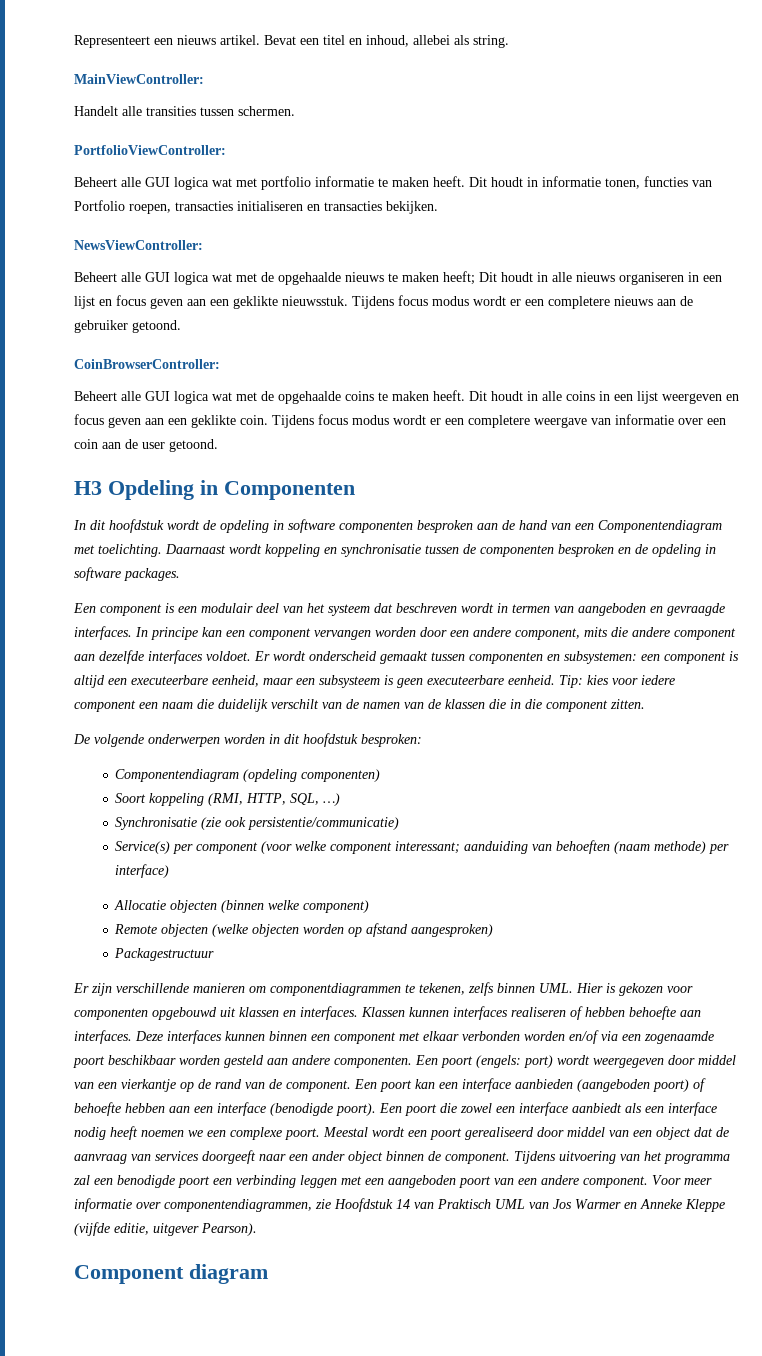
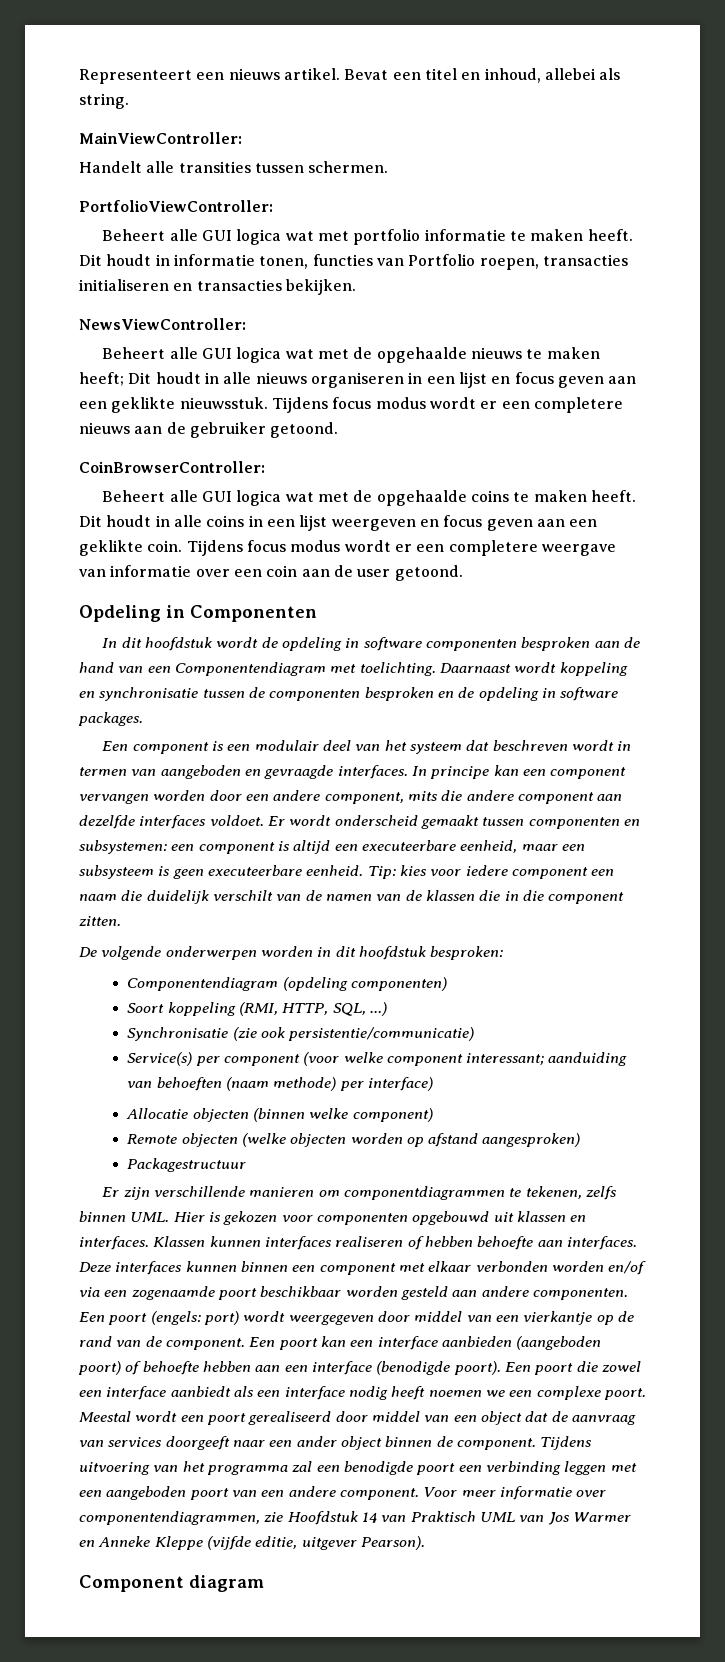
- H3 Opdeling in Componenten
+ Opdeling in Componenten

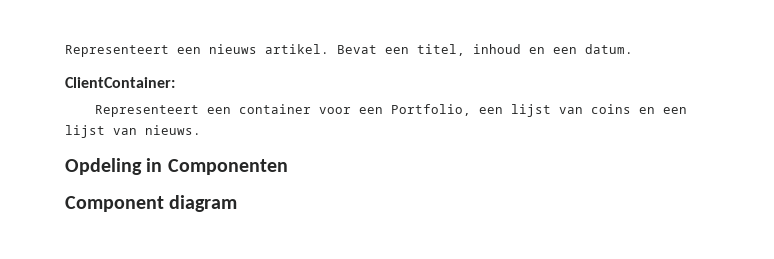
- Bevat een titel en inhoud, allebei als string.
- MainViewController:
- Handelt alle transities tussen schermen.
- PortfolioViewController:
- Beheert alle GUI logica wat met portfolio informatie te maken heeft. Dit houdt in informatie tonen, functies van Portfolio roepen, transacties initialiseren en transacties bekijken.
- NewsViewController:
- Beheert alle GUI logica wat met de opgehaalde nieuws te maken heeft; Dit houdt in alle nieuws organiseren in een lijst en focus geven aan een geklikte nieuwsstuk. Tijdens focus modus wordt er een completere nieuws aan de gebruiker getoond.
- CoinBrowserController:
- Beheert alle GUI logica wat met de opgehaalde coins te maken heeft. Dit houdt in alle coins in een lijst weergeven en focus geven aan een geklikte coin. Tijdens focus modus wordt er een completere weergave van informatie over een coin aan de user getoond.
+ Bevat een titel, inhoud en een datum.
+ ClientContainer:
+ Representeert een container voor een Portfolio, een lijst van coins en een lijst van nieuws.
  Opdeling in Componenten
- In dit hoofdstuk wordt de opdeling in software componenten besproken aan de hand van een Componentendiagram met toelichting. Daarnaast wordt koppeling en synchronisatie tussen de componenten besproken en de opdeling in software packages.
- Een component is een modulair deel van het systeem dat beschreven wordt in termen van aangeboden en gevraagde interfaces. In principe kan een component vervangen worden door een andere component, mits die andere component aan dezelfde interfaces voldoet. Er wordt onderscheid gemaakt tussen componenten en subsystemen: een component is altijd een executeerbare eenheid, maar een subsysteem is geen executeerbare eenheid. Tip: kies voor iedere component een naam die duidelijk verschilt van de namen van de klassen die in die component zitten.
- De volgende onderwerpen worden in dit hoofdstuk besproken:
- Componentendiagram (opdeling componenten)
- Soort koppeling (RMI, HTTP, SQL, …)
- Synchronisatie (zie ook persistentie/communicatie)
- Service(s) per component (voor welke component interessant; aanduiding van behoeften (naam methode) per interface)
- Allocatie objecten (binnen welke component)
- Remote objecten (welke objecten worden op afstand aangesproken)
- Packagestructuur
- Er zijn verschillende manieren om componentdiagrammen te tekenen, zelfs binnen UML. Hier is gekozen voor componenten opgebouwd uit klassen en interfaces. Klassen kunnen interfaces realiseren of hebben behoefte aan interfaces. Deze interfaces kunnen binnen een component met elkaar verbonden worden en/of via een zogenaamde poort beschikbaar worden gesteld aan andere componenten. Een poort (engels: port) wordt weergegeven door middel van een vierkantje op de rand van de component. Een poort kan een interface aanbieden (aangeboden poort) of behoefte hebben aan een interface (benodigde poort). Een poort die zowel een interface aanbiedt als een interface nodig heeft noemen we een complexe poort. Meestal wordt een poort gerealiseerd door middel van een object dat de aanvraag van services doorgeeft naar een ander object binnen de component. Tijdens uitvoering van het programma zal een benodigde poort een verbinding leggen met een aangeboden poort van een andere component. Voor meer informatie over componentendiagrammen, zie Hoofdstuk 14 van Praktisch UML van Jos Warmer en Anneke Kleppe (vijfde editie, uitgever Pearson).

